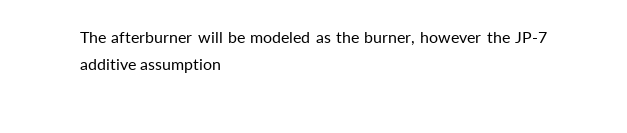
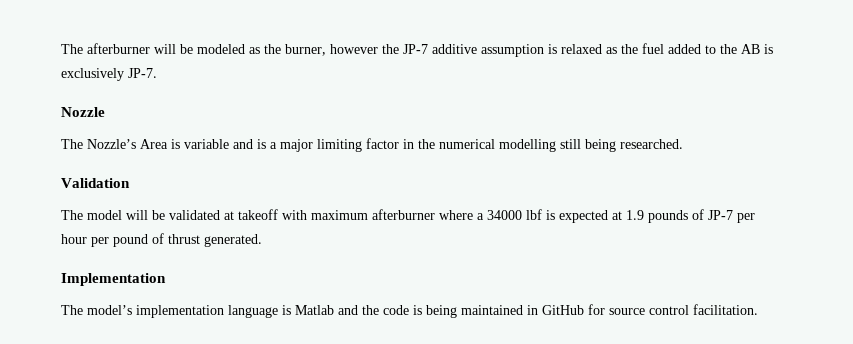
- The afterburner will be modeled as the burner, however the JP-7 additive assumption
+ The afterburner will be modeled as the burner, however the JP-7 additive assumption is relaxed as the fuel added to the AB is exclusively JP-7.
+ Nozzle
+ The Nozzle’s Area is variable and is a major limiting factor in the numerical modelling still being researched.
+ Validation
+ The model will be validated at takeoff with maximum afterburner where a 34000 lbf is expected at 1.9 pounds of JP-7 per hour per pound of thrust generated.
+ Implementation
+ The model’s implementation language is Matlab and the code is being maintained in GitHub for source control facilitation.

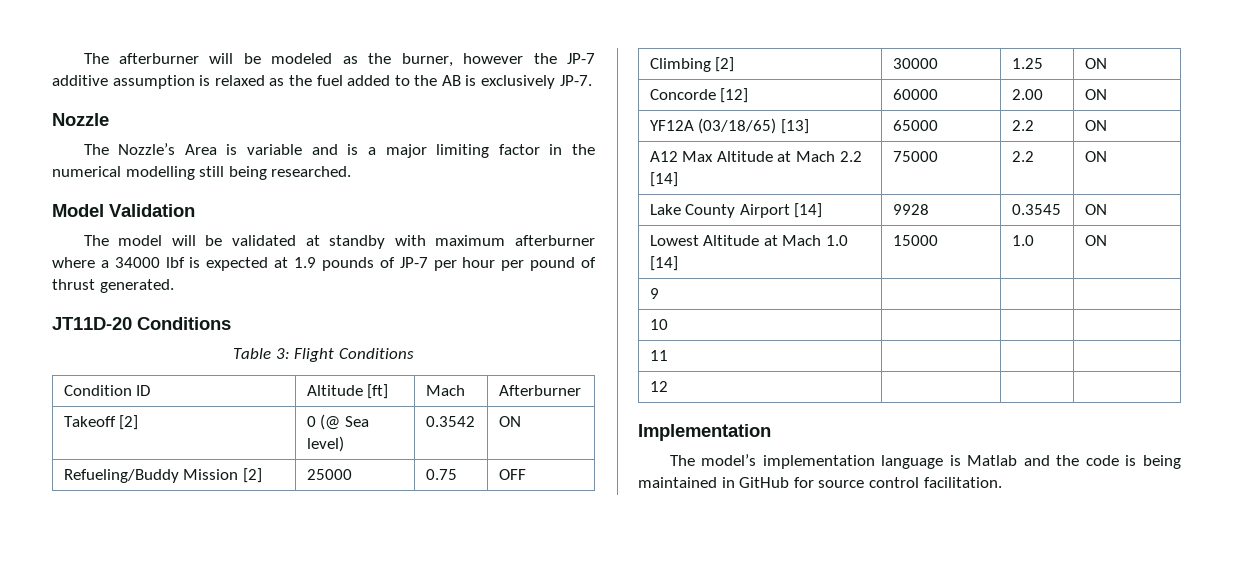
- Validation
+ Model Validation
- The model will be validated at takeoff with maximum afterburner where a 34000 lbf is expected at 1.9 pounds of JP-7 per hour per pound of thrust generated.
+ The model will be validated at standby with maximum afterburner where a 34000 lbf is expected at 1.9 pounds of JP-7 per hour per pound of thrust generated.
+ JT11D-20 Conditions
+ Table 3: Flight Conditions
+ Condition ID | Altitude [ft] | Mach | Afterburner
+ Takeoff [2] | 0 (@ Sea level) | 0.3542 | ON
+ Refueling/Buddy Mission [2] | 25000 | 0.75 | OFF
+ Climbing [2] | 30000 | 1.25 | ON
+ Concorde [12] | 60000 | 2.00 | ON
+ YF12A (03/18/65) [13] | 65000 | 2.2 | ON
+ A12 Max Altitude at Mach 2.2 [14] | 75000 | 2.2 | ON
+ Lake County Airport [14] | 9928 | 0.3545 | ON
+ Lowest Altitude at Mach 1.0 [14] | 15000 | 1.0 | ON
+ 9 | | |
+ 10 | | |
+ 11 | | |
+ 12 | | |

